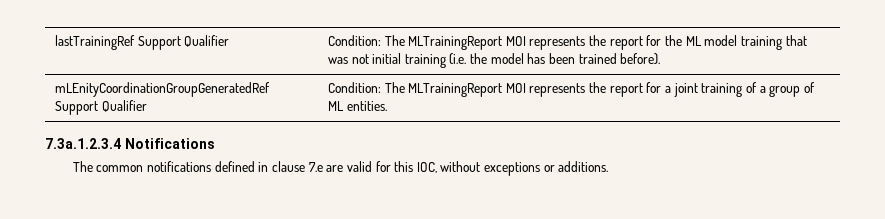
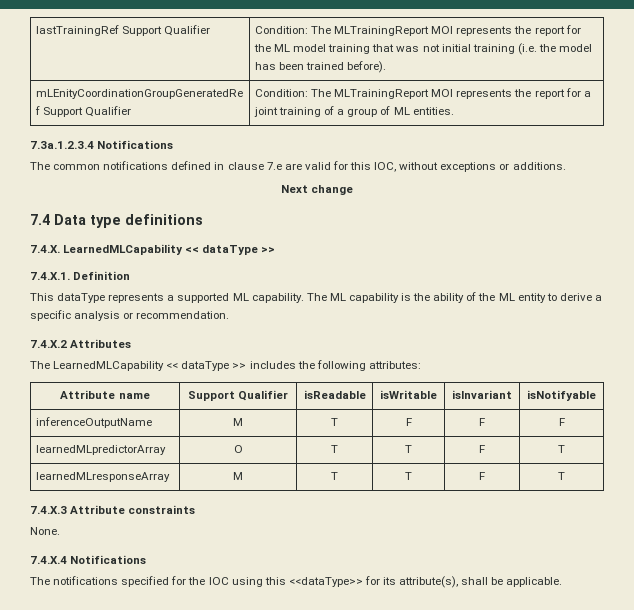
+ Next change
+ 7.4 Data type definitions
+ 7.4.X. LearnedMLCapability << dataType >>
+ 7.4.X.1. Definition
+ This dataType represents a supported ML capability. The ML capability is the ability of the ML entity to derive a specific analysis or recommendation.
+ 7.4.X.2 Attributes
+ The LearnedMLCapability << dataType >> includes the following attributes:
+ Attribute name | Support Qualifier | isReadable | isWritable | isInvariant | isNotifyable
+ inferenceOutputName | M | T | F | F | F
+ learnedMLpredictorArray | O | T | T | F | T
+ learnedMLresponseArray | M | T | T | F | T
+ 7.4.X.3 Attribute constraints
+ None.
+ 7.4.X.4 Notifications
+ The notifications specified for the IOC using this <<dataType>> for its attribute(s), shall be applicable.

